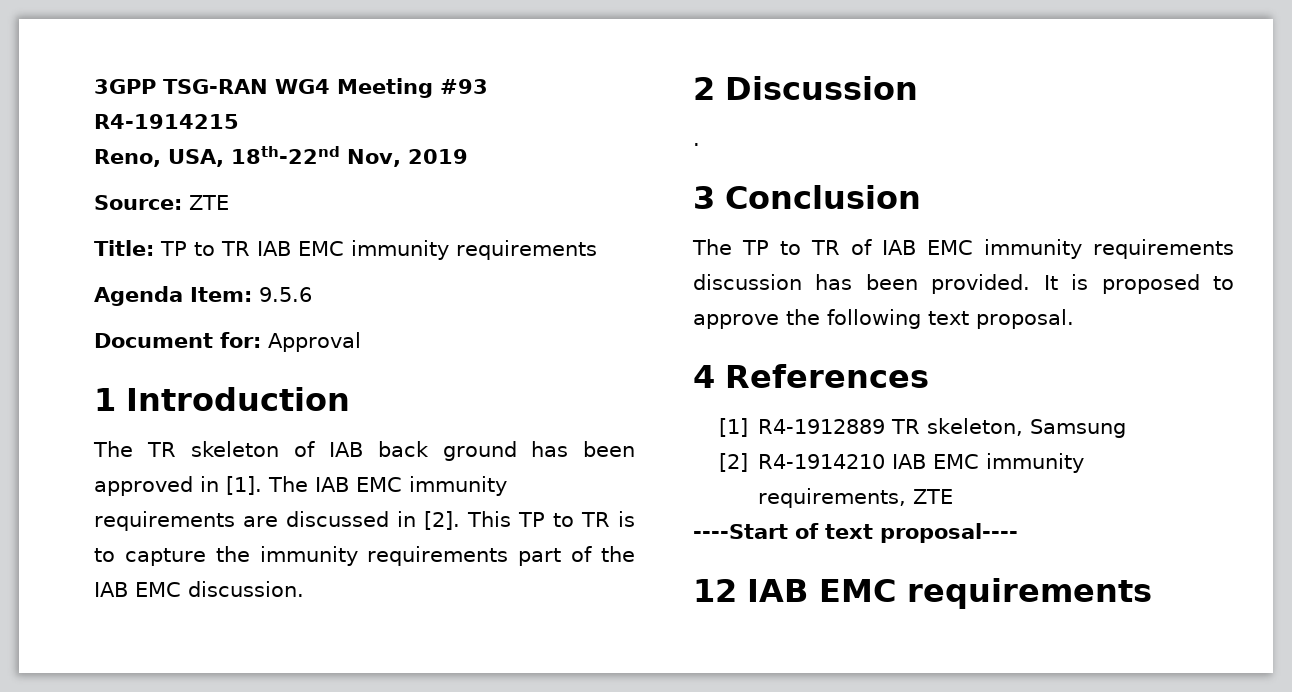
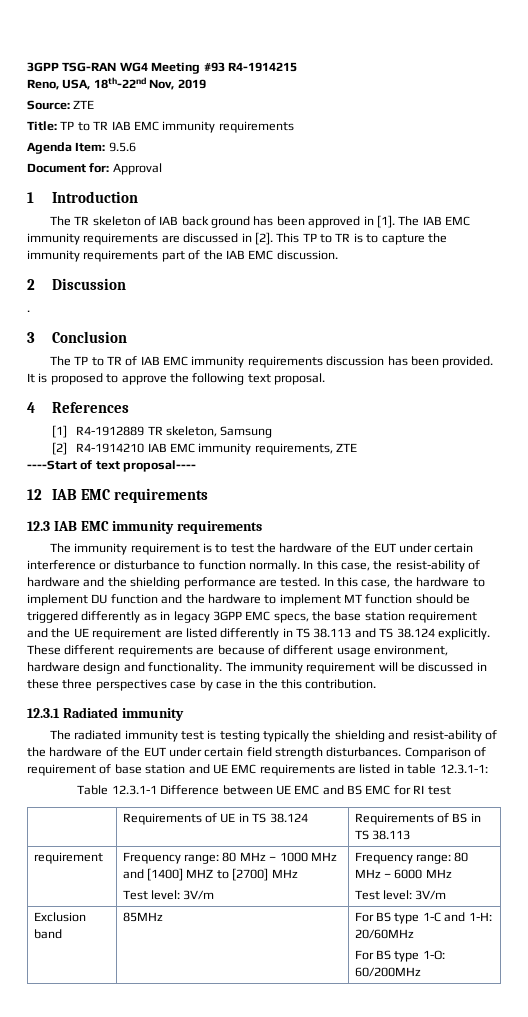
+ 12.3 IAB EMC immunity requirements
+ The immunity requirement is to test the hardware of the EUT under certain interference or disturbance to function normally. In this case, the resist-ability of hardware and the shielding performance are tested. In this case, the hardware to implement DU function and the hardware to implement MT function should be triggered differently as in legacy 3GPP EMC specs, the base station requirement and the UE requirement are listed differently in TS 38.113 and TS 38.124 explicitly. These different requirements are because of different usage environment, hardware design and functionality. The immunity requirement will be discussed in these three perspectives case by case in the this contribution.
+ 12.3.1 Radiated immunity
+ The radiated immunity test is testing typically the shielding and resist-ability of the hardware of the EUT under certain field strength disturbances. Comparison of requirement of base station and UE EMC requirements are listed in table 12.3.1-1:
+ Table 12.3.1-1 Difference between UE EMC and BS EMC for RI test
+ | Requirements of UE in TS 38.124 | Requirements of BS in TS 38.113
+ requirement | Frequency range: 80 MHz – 1000 MHz and [1400] MHZ to [2700] MHz
+ Test level: 3V/m | Frequency range: 80 MHz – 6000 MHz
+ Test level: 3V/m
+ Exclusion band | 85MHz | For BS type 1-C and 1-H: 20/60MHz
+ For BS type 1-O: 60/200MHz

